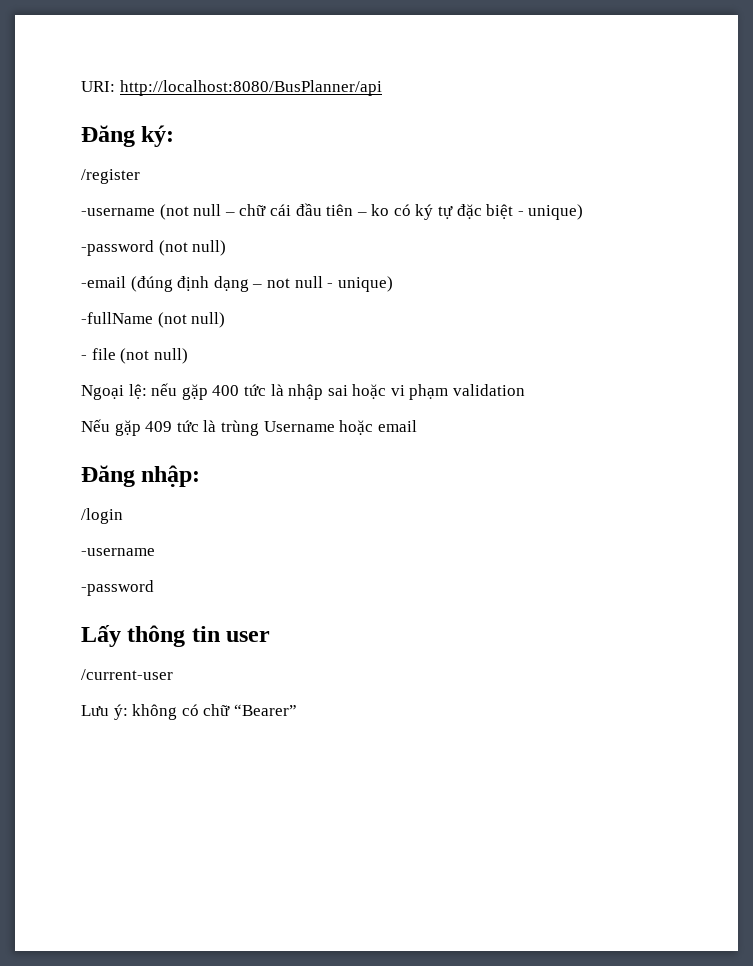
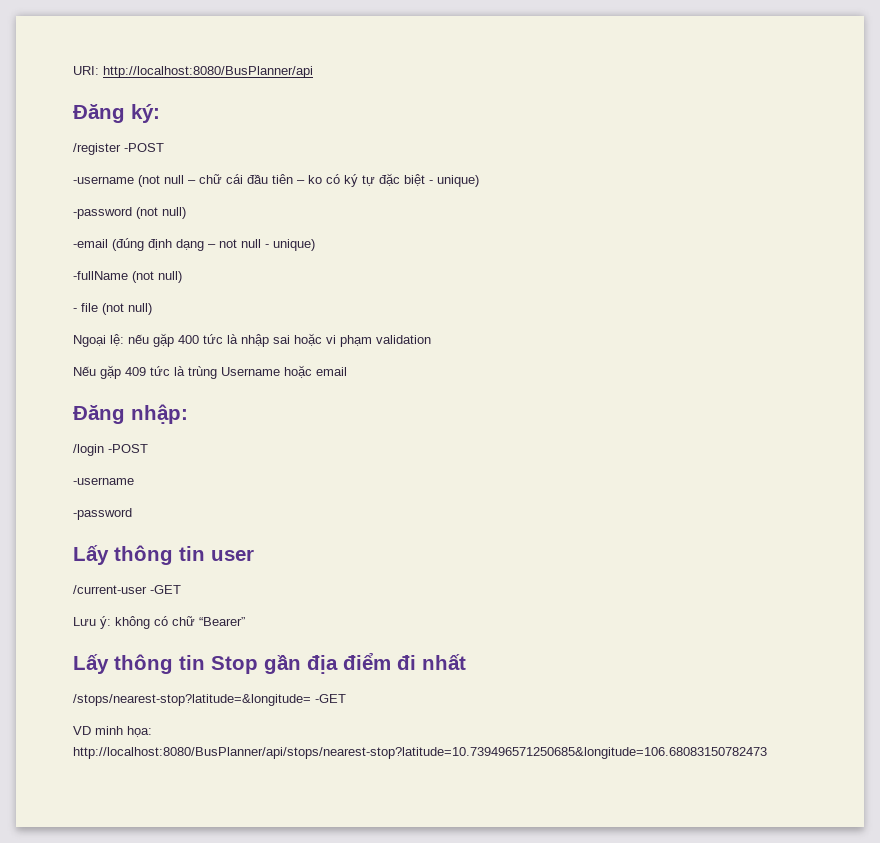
- /register
+ /register -POST
- /login
+ /login -POST
- /current-user
+ /current-user -GET
+ Lấy thông tin Stop gần địa điểm đi nhất
+ /stops/nearest-stop?latitude=&longitude= -GET
+ VD minh họa: http://localhost:8080/BusPlanner/api/stops/nearest-stop?latitude=10.739496571250685&longitude=106.68083150782473

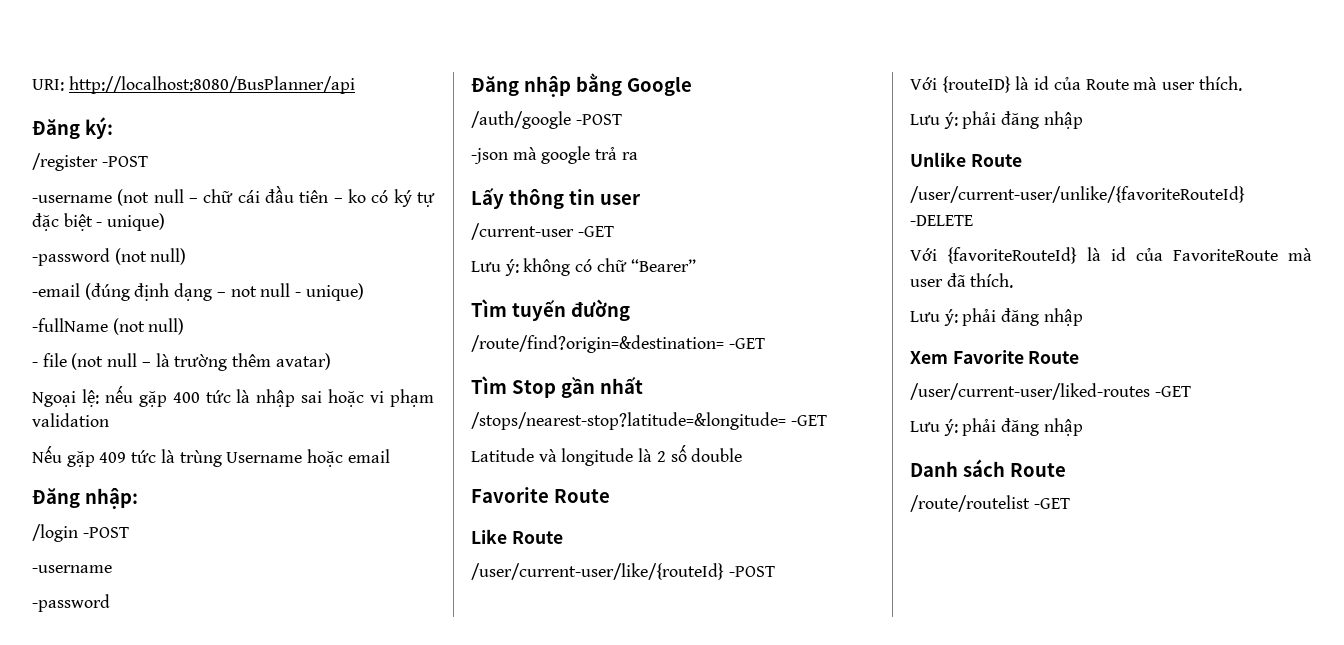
- - file (not null)
+ - file (not null – là trường thêm avatar)
+ Đăng nhập bằng Google
+ /auth/google -POST
+ -json mà google trả ra
- Lấy thông tin Stop gần địa điểm đi nhất
+ Tìm tuyến đường
+ /route/find?origin=&destination= -GET
+ Tìm Stop gần nhất
  /stops/nearest-stop?latitude=&longitude= -GET
- VD minh họa: http://localhost:8080/BusPlanner/api/stops/nearest-stop?latitude=10.739496571250685&longitude=106.68083150782473
+ Latitude và longitude là 2 số double
+ Favorite Route
+ Like Route
+ /user/current-user/like/{routeId} -POST
+ Với {routeID} là id của Route mà user thích.
+ Lưu ý: phải đăng nhập
+ Unlike Route
+ /user/current-user/unlike/{favoriteRouteId} -DELETE
+ Với {favoriteRouteId} là id của FavoriteRoute mà user đã thích.
+ Lưu ý: phải đăng nhập
+ Xem Favorite Route
+ /user/current-user/liked-routes -GET
+ Lưu ý: phải đăng nhập
+ Danh sách Route
+ /route/routelist -GET

